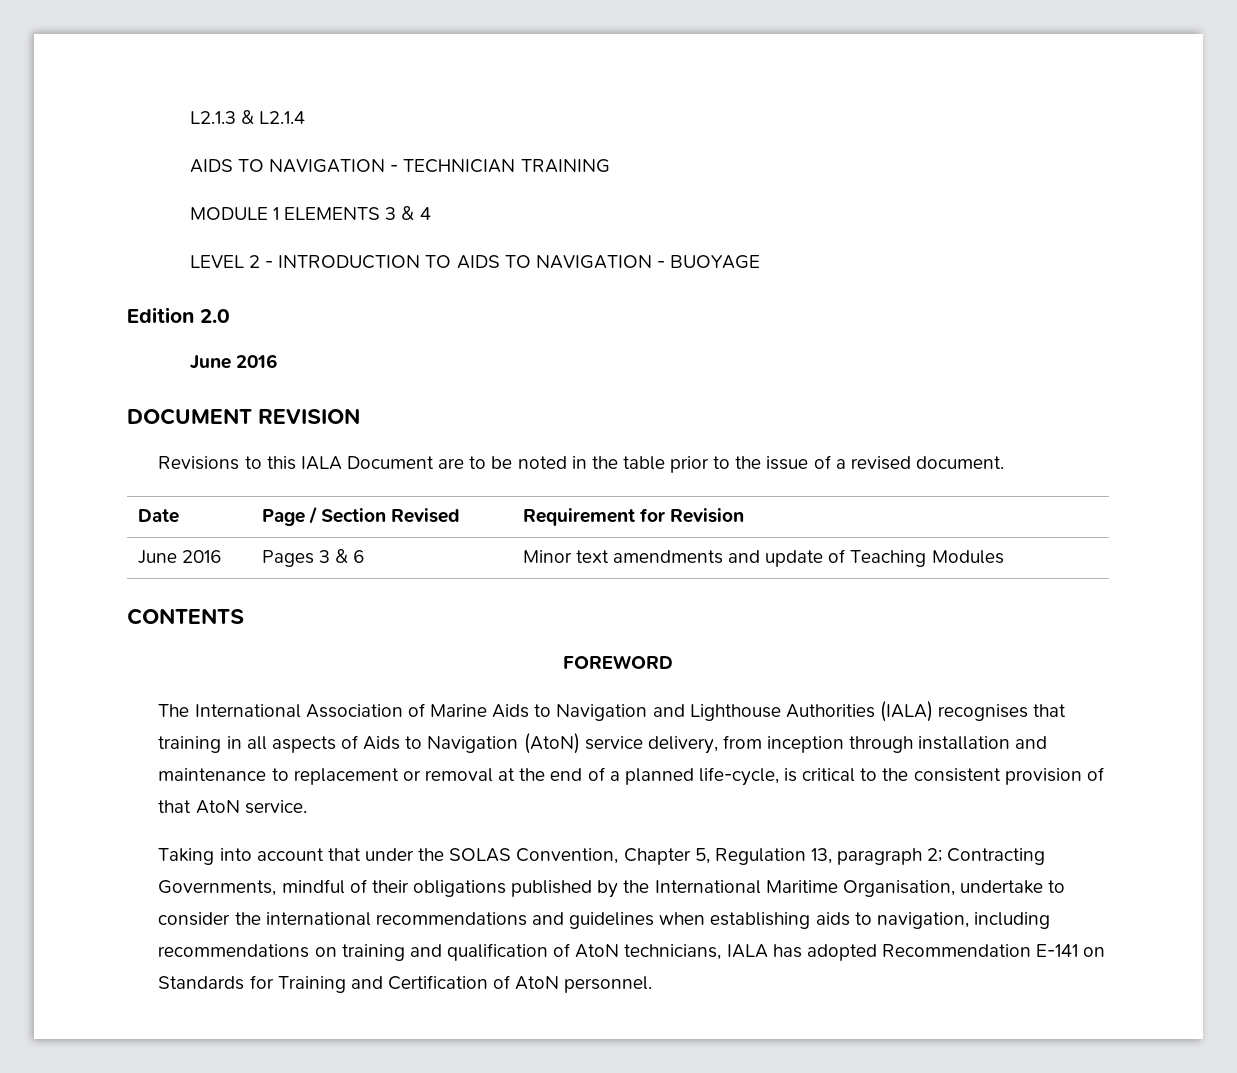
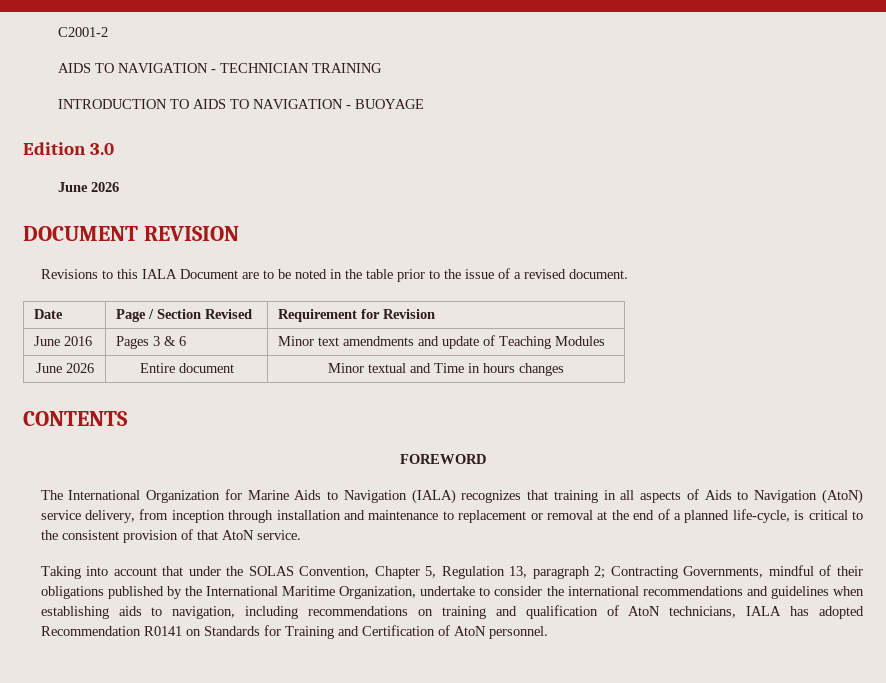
- L2.1.3 & L2.1.4
+ C2001-2
- MODULE 1 ELEMENTS 3 & 4
- LEVEL 2 - INTRODUCTION TO AIDS TO NAVIGATION - BUOYAGE
+ INTRODUCTION TO AIDS TO NAVIGATION - BUOYAGE
- Edition 2.0
- June 2016
+ Edition 3.0
+ June 2026
+ June 2026 | Entire document | Minor textual and Time in hours changes
- The International Association of Marine Aids to Navigation and Lighthouse Authorities (IALA) recognises that training in all aspects of Aids to Navigation (AtoN) service delivery, from inception through installation and maintenance to replacement or removal at the end of a planned life-cycle, is critical to the consistent provision of that AtoN service.
+ The International Organization for Marine Aids to Navigation (IALA) recognizes that training in all aspects of Aids to Navigation (AtoN) service delivery, from inception through installation and maintenance to replacement or removal at the end of a planned life-cycle, is critical to the consistent provision of that AtoN service.
- Taking into account that under the SOLAS Convention, Chapter 5, Regulation 13, paragraph 2; Contracting Governments, mindful of their obligations published by the International Maritime Organisation, undertake to consider the international recommendations and guidelines when establishing aids to navigation, including recommendations on training and qualification of AtoN technicians, IALA has adopted Recommendation E-141 on Standards for Training and Certification of AtoN personnel.
+ Taking into account that under the SOLAS Convention, Chapter 5, Regulation 13, paragraph 2; Contracting Governments, mindful of their obligations published by the International Maritime Organization, undertake to consider the international recommendations and guidelines when establishing aids to navigation, including recommendations on training and qualification of AtoN technicians, IALA has adopted Recommendation R0141 on Standards for Training and Certification of AtoN personnel.

